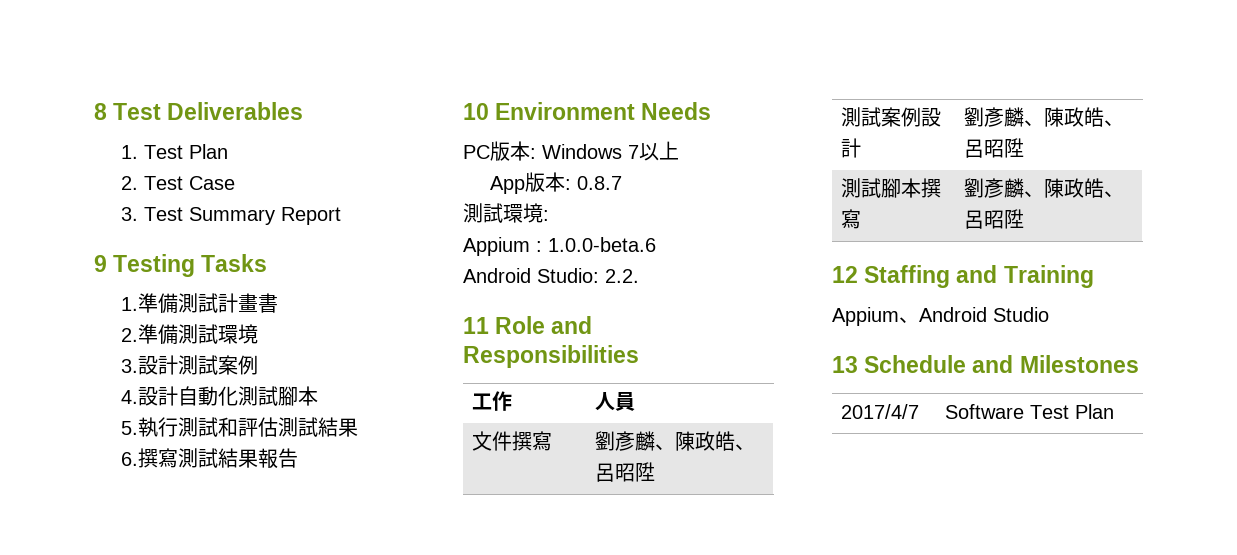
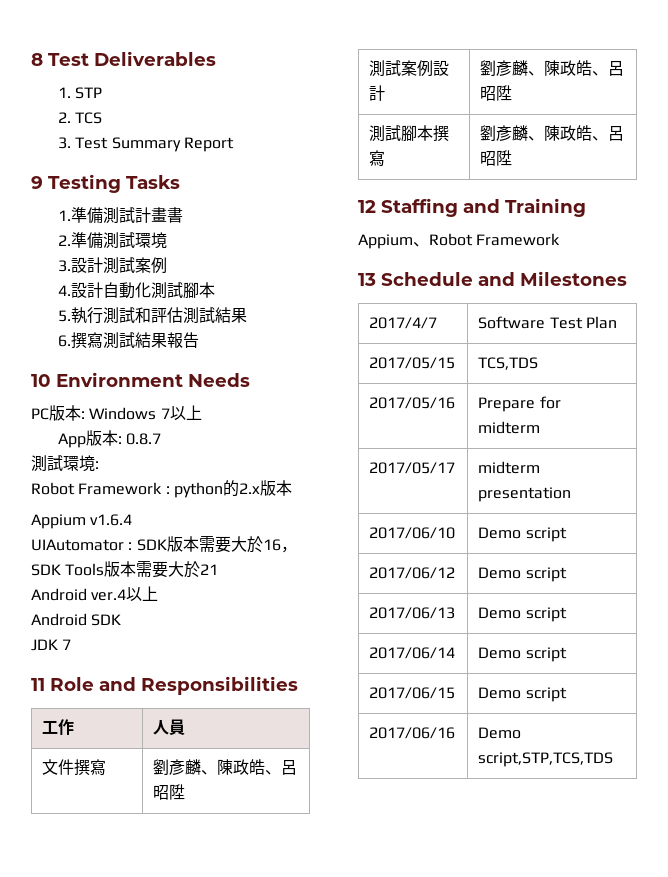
- 1. Test Plan
- 2. Test Case
+ 1. STP
+ 2. TCS
- Appium : 1.0.0-beta.6
- Android Studio: 2.2.
+ Robot Framework : python的2.x版本
+ Appium v1.6.4
+ UIAutomator : SDK版本需要大於16，SDK Tools版本需要大於21
+ Android ver.4以上
+ Android SDK
+ JDK 7
- Appium、Android Studio
+ Appium、Robot Framework
+ 2017/05/15 | TCS,TDS
+ 2017/05/16 | Prepare for midterm
+ 2017/05/17 | midterm presentation
+ 2017/06/10 | Demo script
+ 2017/06/12 | Demo script
+ 2017/06/13 | Demo script
+ 2017/06/14 | Demo script
+ 2017/06/15 | Demo script
+ 2017/06/16 | Demo script,STP,TCS,TDS

